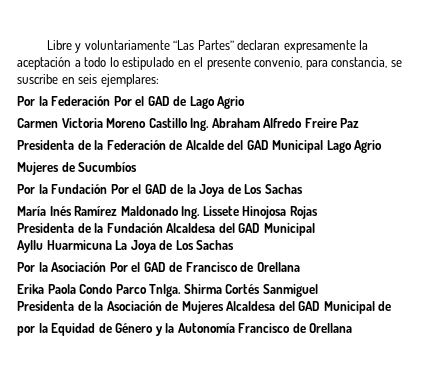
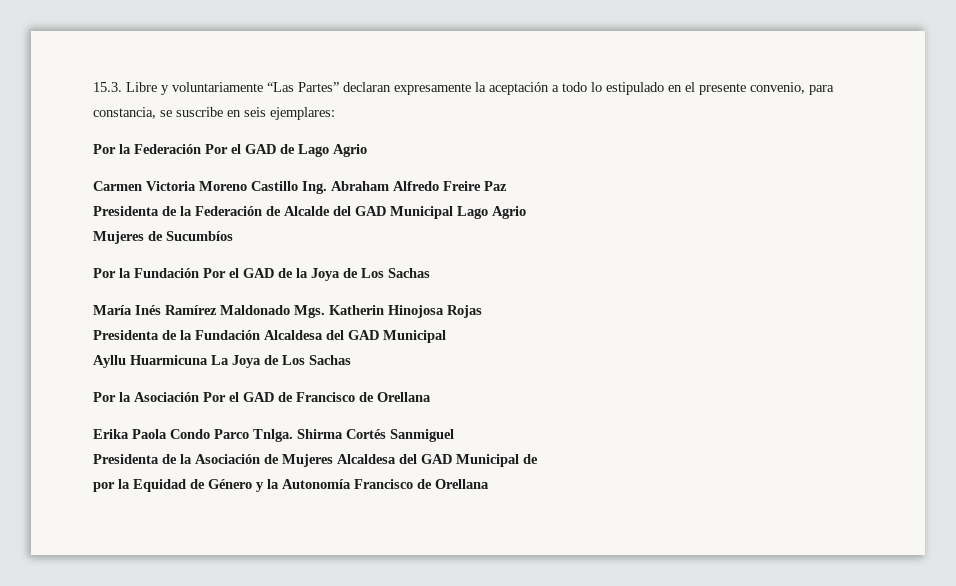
- Libre y voluntariamente “Las Partes” declaran expresamente la aceptación a todo lo estipulado en el presente convenio, para constancia, se suscribe en seis ejemplares:
+ 15.3. Libre y voluntariamente “Las Partes” declaran expresamente la aceptación a todo lo estipulado en el presente convenio, para constancia, se suscribe en seis ejemplares:
- María Inés Ramírez Maldonado Ing. Lissete Hinojosa Rojas
+ María Inés Ramírez Maldonado Mgs. Katherin Hinojosa Rojas

